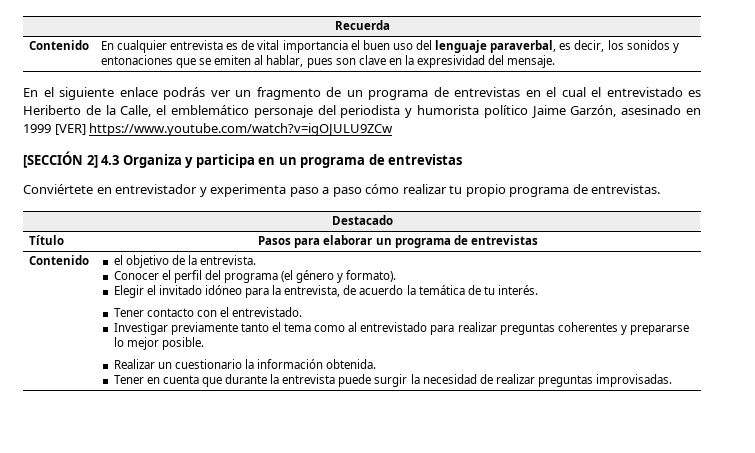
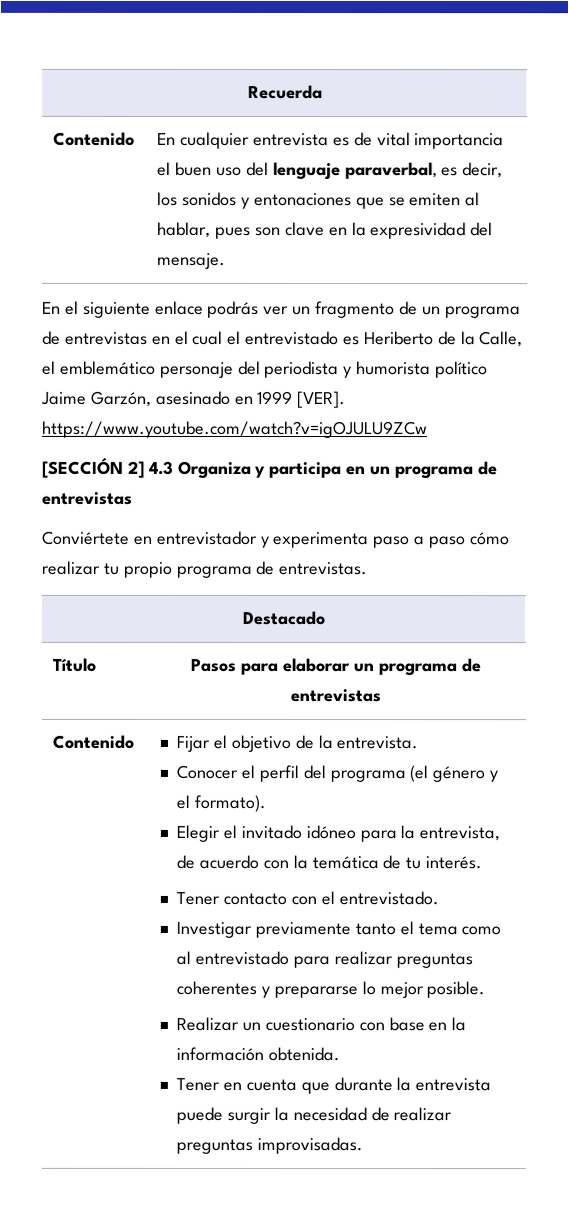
- En el siguiente enlace podrás ver un fragmento de un programa de entrevistas en el cual el entrevistado es Heriberto de la Calle, el emblemático personaje del periodista y humorista político Jaime Garzón, asesinado en 1999 [VER] https://www.youtube.com/watch?v=igOJULU9ZCw
+ En el siguiente enlace podrás ver un fragmento de un programa de entrevistas en el cual el entrevistado es Heriberto de la Calle, el emblemático personaje del periodista y humorista político Jaime Garzón, asesinado en 1999 [VER]. https://www.youtube.com/watch?v=igOJULU9ZCw
- el objetivo de la entrevista.
+ Fijar el objetivo de la entrevista.
- Conocer el perfil del programa (el género y formato).
+ Conocer el perfil del programa (el género y el formato).
- Elegir el invitado idóneo para la entrevista, de acuerdo la temática de tu interés.
+ Elegir el invitado idóneo para la entrevista, de acuerdo con la temática de tu interés.
- Realizar un cuestionario la información obtenida.
+ Realizar un cuestionario con base en la información obtenida.

